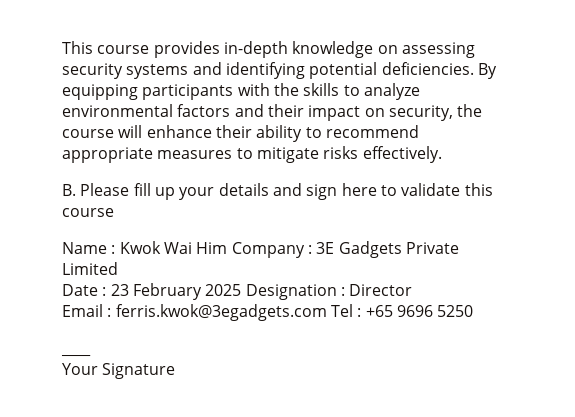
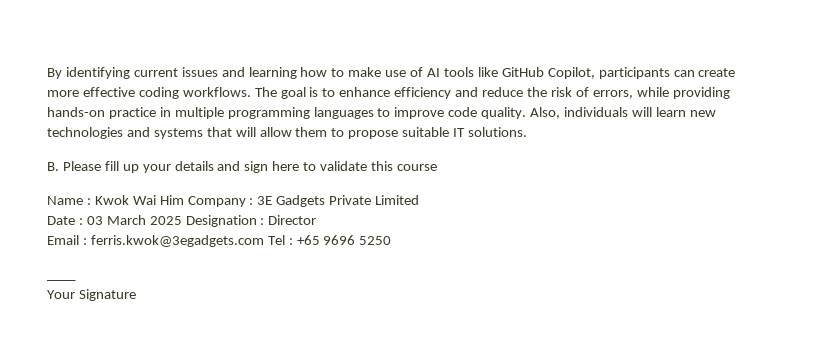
- This course provides in-depth knowledge on assessing security systems and identifying potential deficiencies. By equipping participants with the skills to analyze environmental factors and their impact on security, the course will enhance their ability to recommend appropriate measures to mitigate risks effectively.
+ By identifying current issues and learning how to make use of AI tools like GitHub Copilot, participants can create more effective coding workflows. The goal is to enhance efficiency and reduce the risk of errors, while providing hands-on practice in multiple programming languages to improve code quality. Also, individuals will learn new technologies and systems that will allow them to propose suitable IT solutions.
- Date : 23 February 2025 Designation : Director
+ Date : 03 March 2025 Designation : Director

